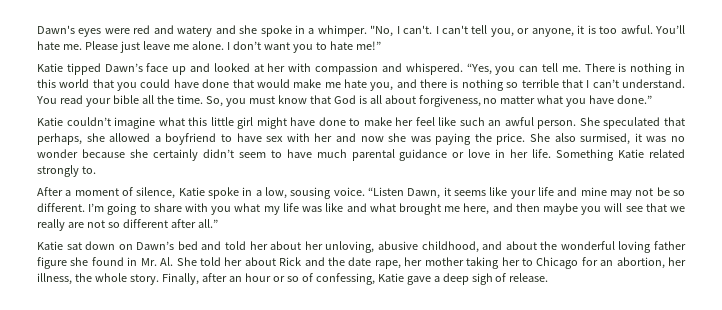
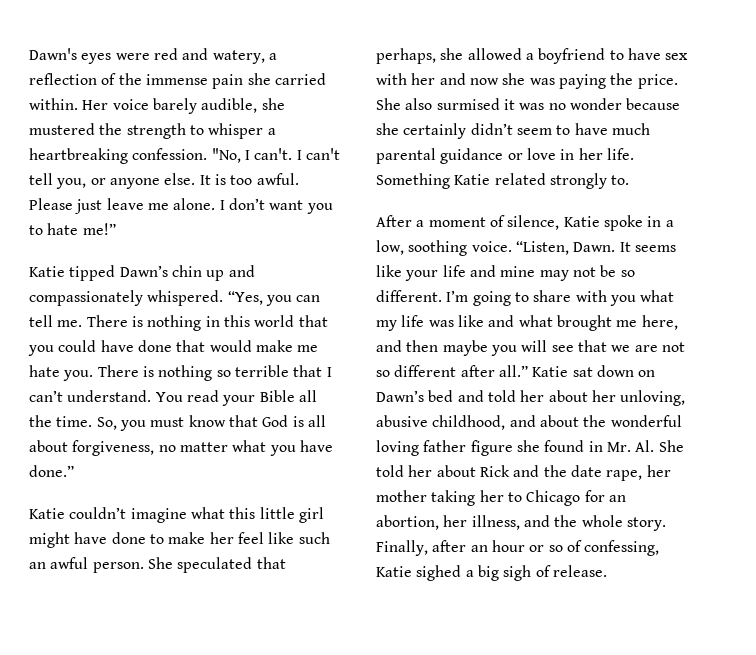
- Dawn's eyes were red and watery and she spoke in a whimper.
+ Dawn's eyes were red and watery, a reflection of the immense pain she carried within. Her voice barely audible, she mustered the strength to whisper a heartbreaking confession.
- I can't tell you, or anyone, it is too awful. You’ll hate me.
+ I can't tell you, or anyone else. It is too awful.
- Katie tipped Dawn’s face up and looked at her with compassion and whispered.
+ Katie tipped Dawn’s chin up and compassionately whispered.
- There is nothing in this world that you could have done that would make me hate you, and there is nothing so terrible that I can’t understand.
+ There is nothing in this world that you could have done that would make me hate you. There is nothing so terrible that I can’t understand.
- You read your bible all the time.
+ You read your Bible all the time.
- She also surmised, it was no wonder because she certainly didn’t seem to have much parental guidance or love in her life.
+ She also surmised it was no wonder because she certainly didn’t seem to have much parental guidance or love in her life.
- After a moment of silence, Katie spoke in a low, sousing voice. “Listen Dawn, it seems like your life and mine may not be so different.
+ After a moment of silence, Katie spoke in a low, soothing voice. “Listen, Dawn. It seems like your life and mine may not be so different.
- I’m going to share with you what my life was like and what brought me here, and then maybe you will see that we really are not so different after all.”
- Katie sat down on Dawn’s bed and told her about her unloving, abusive childhood, and about the wonderful loving father figure she found in Mr. Al. She told her about Rick and the date rape, her mother taking her to Chicago for an abortion, her illness, the whole story.
+ I’m going to share with you what my life was like and what brought me here, and then maybe you will see that we are not so different after all.” Katie sat down on Dawn’s bed and told her about her unloving, abusive childhood, and about the wonderful loving father figure she found in Mr. Al. She told her about Rick and the date rape, her mother taking her to Chicago for an abortion, her illness, and the whole story.
- Finally, after an hour or so of confessing, Katie gave a deep sigh of release.
+ Finally, after an hour or so of confessing, Katie sighed a big sigh of release.

